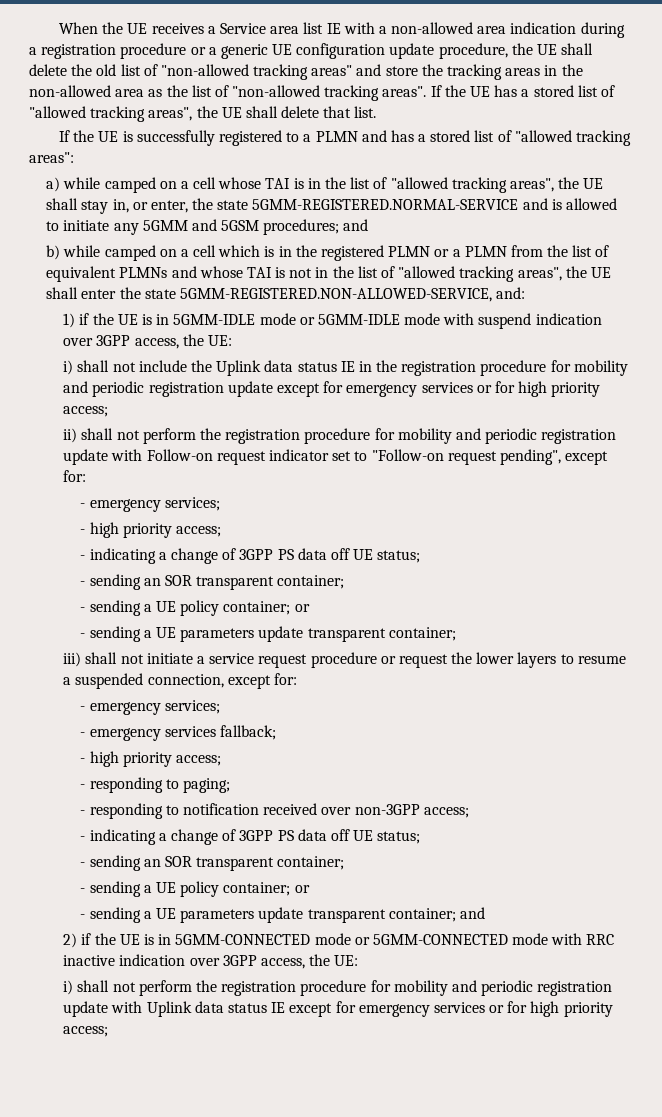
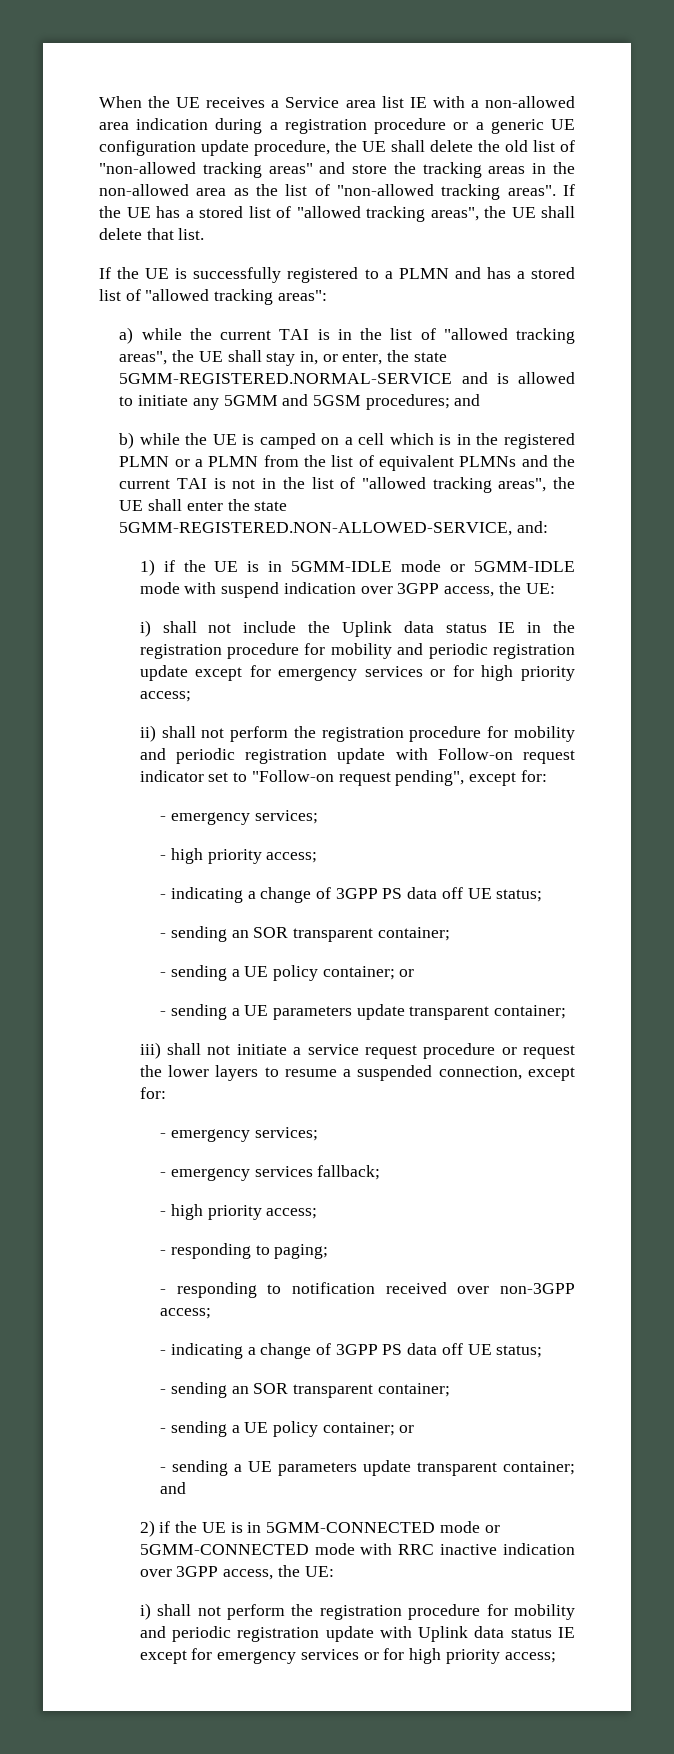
- a) while camped on a cell whose TAI is in the list of "allowed tracking areas", the UE shall stay in, or enter, the state 5GMM-REGISTERED.NORMAL-SERVICE and is allowed to initiate any 5GMM and 5GSM procedures; and
+ a) while the current TAI is in the list of "allowed tracking areas", the UE shall stay in, or enter, the state 5GMM-REGISTERED.NORMAL-SERVICE and is allowed to initiate any 5GMM and 5GSM procedures; and
- b) while camped on a cell which is in the registered PLMN or a PLMN from the list of equivalent PLMNs and whose TAI is not in the list of "allowed tracking areas", the UE shall enter the state 5GMM-REGISTERED.NON-ALLOWED-SERVICE, and:
+ b) while the UE is camped on a cell which is in the registered PLMN or a PLMN from the list of equivalent PLMNs and the current TAI is not in the list of "allowed tracking areas", the UE shall enter the state 5GMM-REGISTERED.NON-ALLOWED-SERVICE, and:

